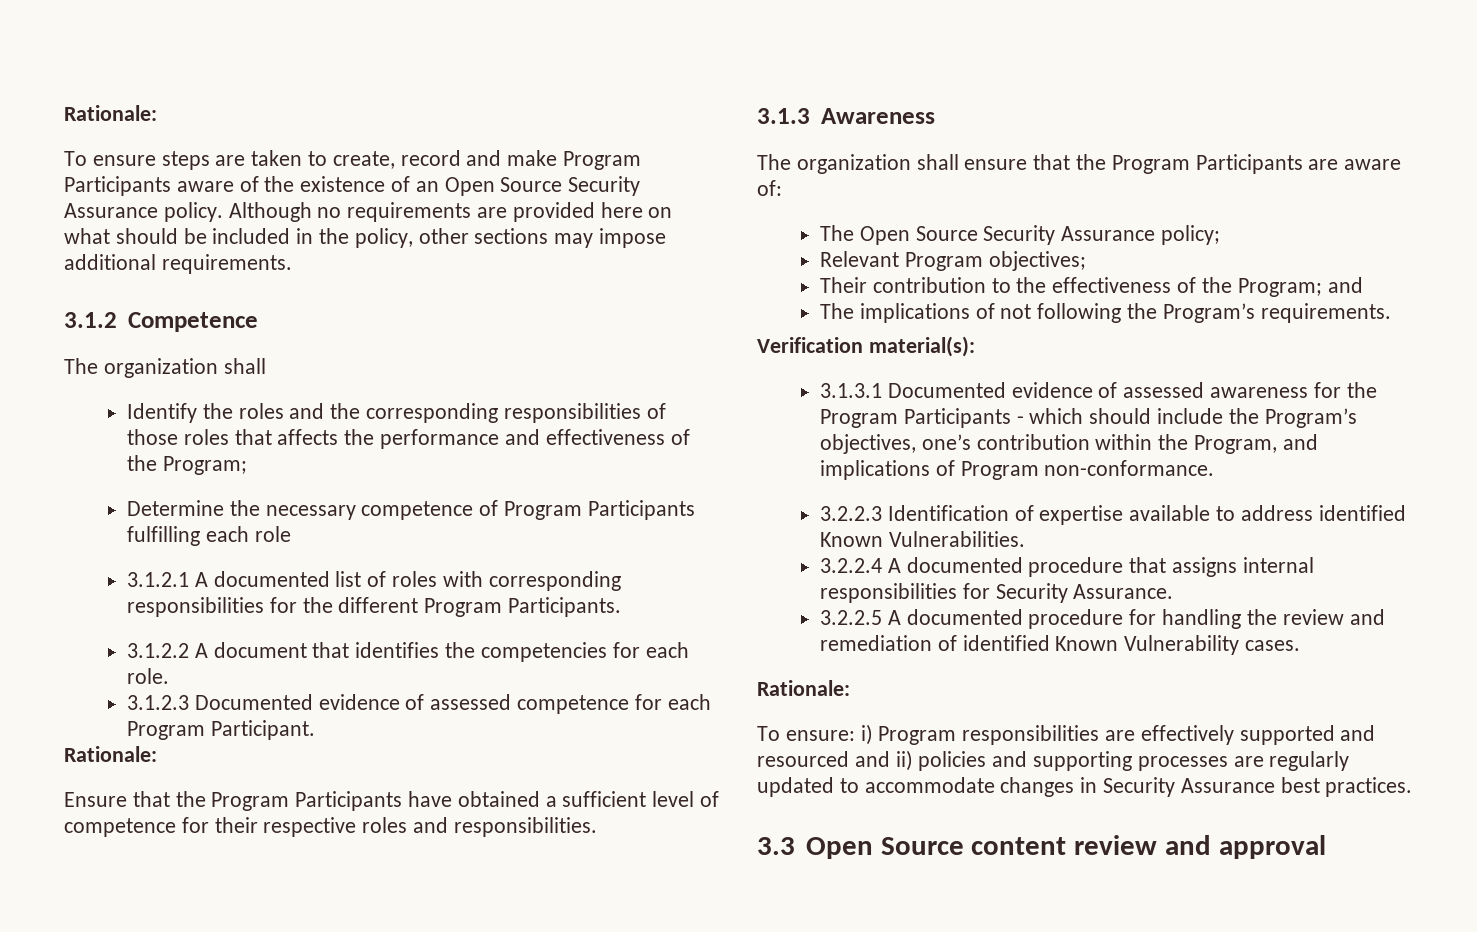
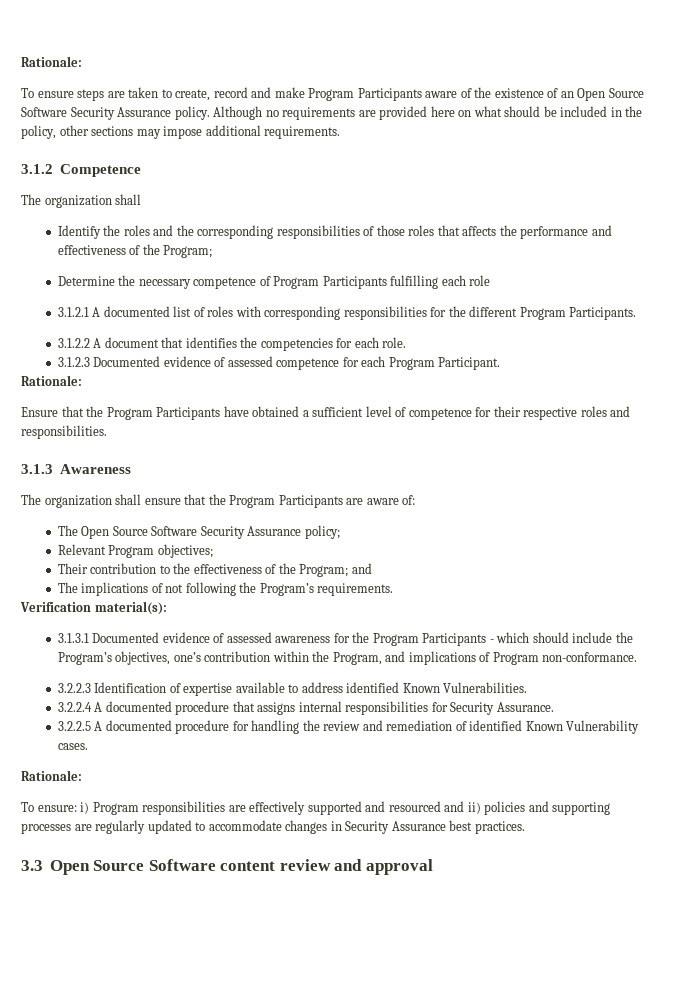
- To ensure steps are taken to create, record and make Program Participants aware of the existence of an Open Source Security Assurance policy.
+ To ensure steps are taken to create, record and make Program Participants aware of the existence of an Open Source Software Security Assurance policy.
- The Open Source Security Assurance policy;
+ The Open Source Software Security Assurance policy;
- 3.3 Open Source content review and approval
+ 3.3 Open Source Software content review and approval

